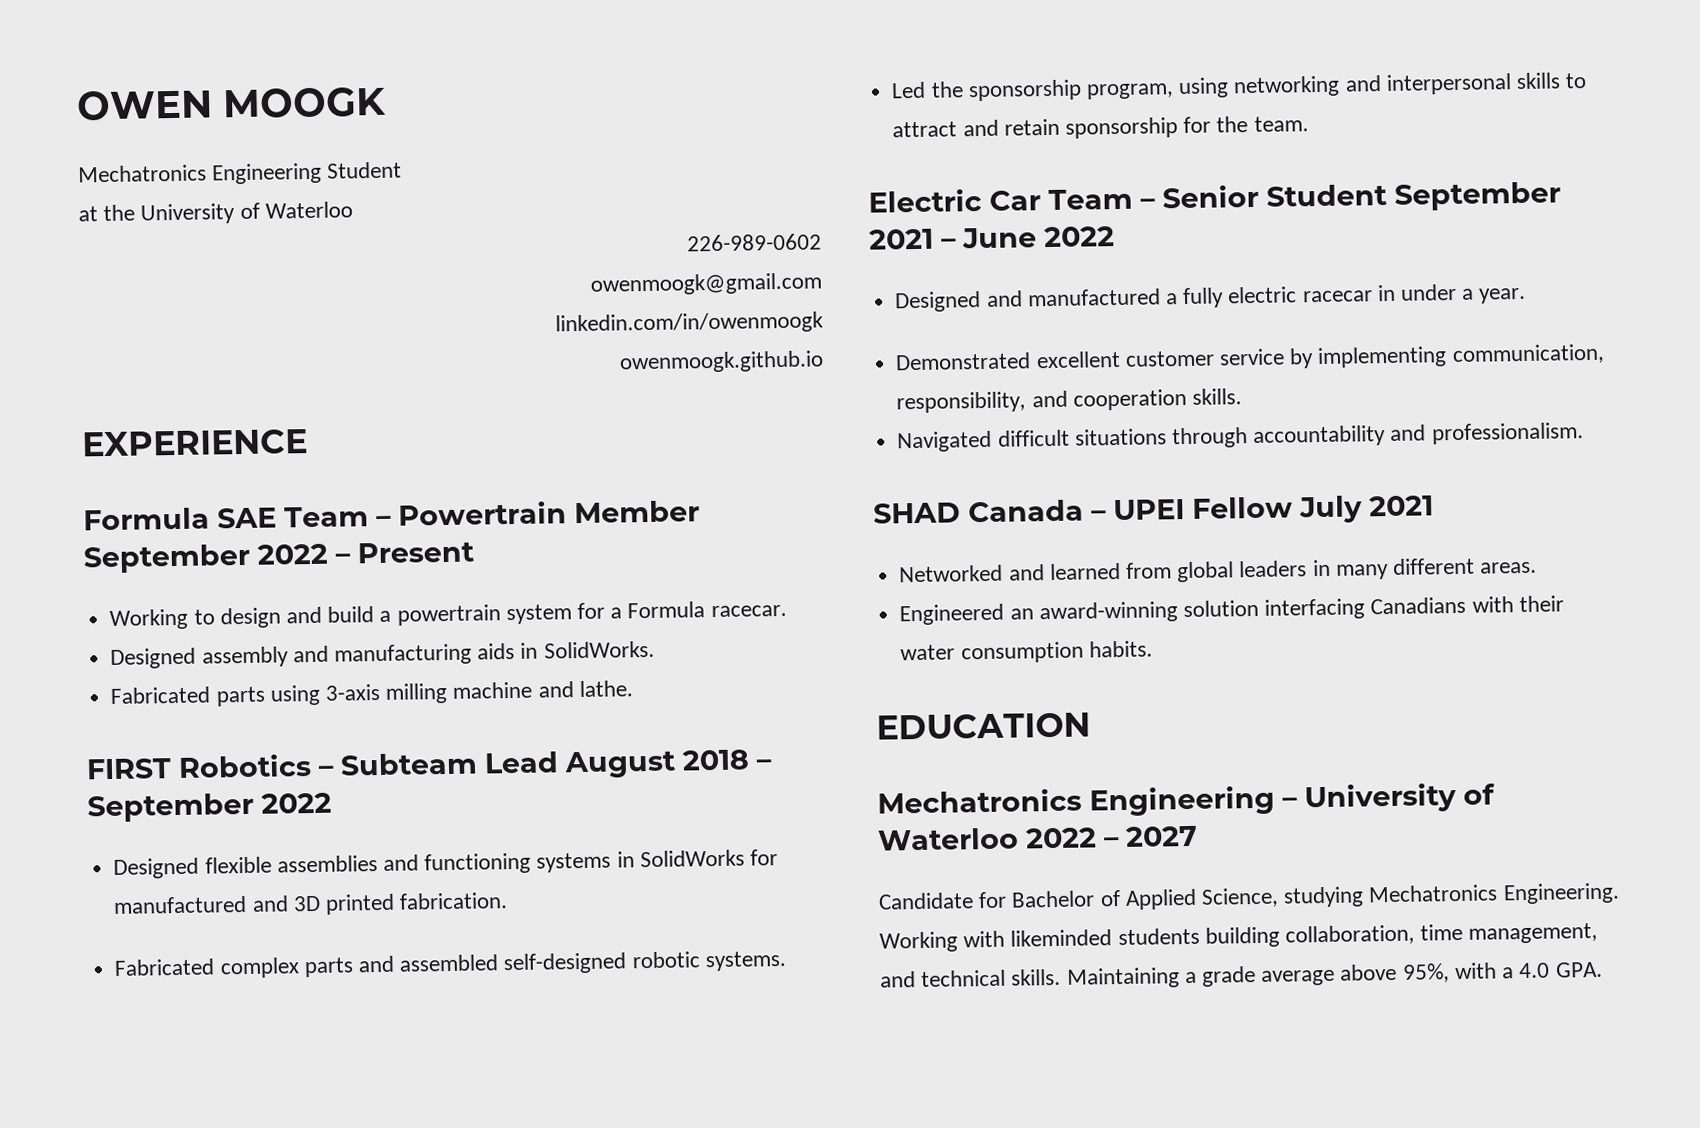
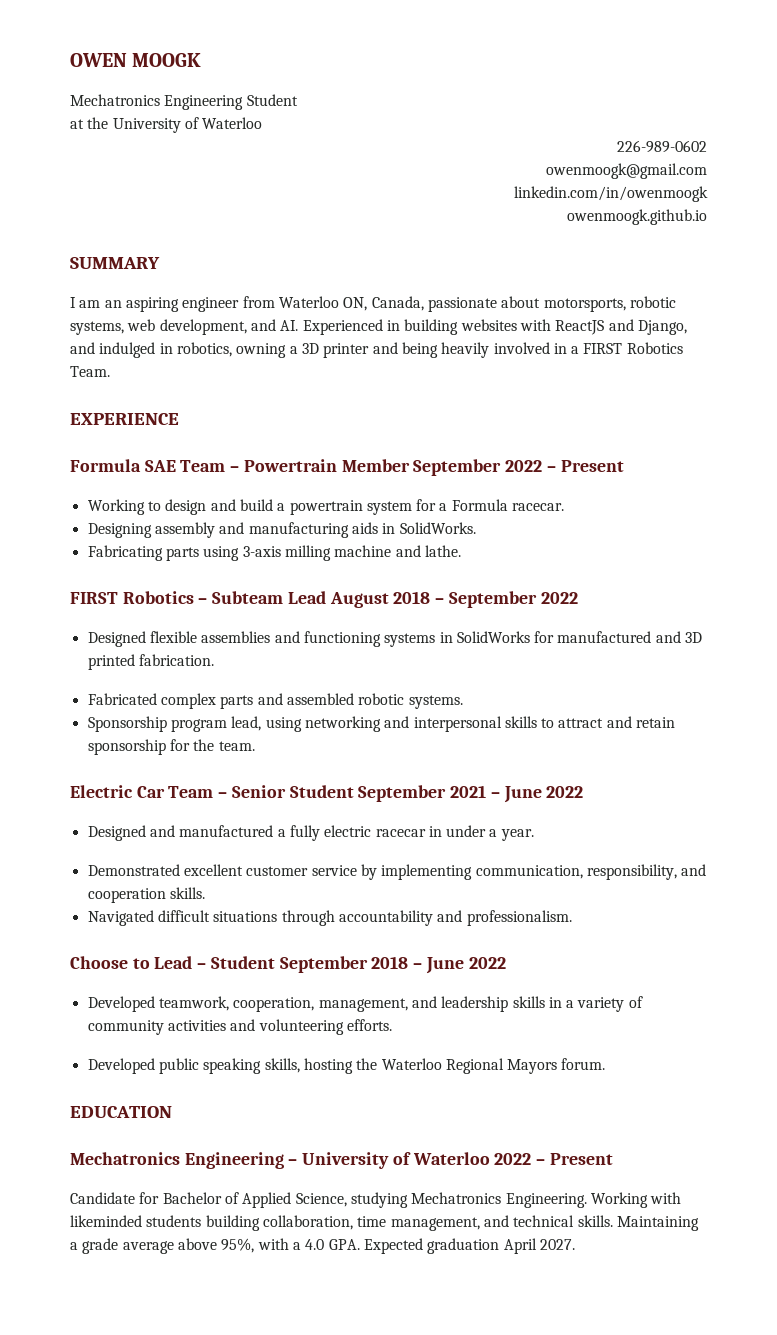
+ SUMMARY
+ I am an aspiring engineer from Waterloo ON, Canada, passionate about motorsports, robotic systems, web development, and AI. Experienced in building websites with ReactJS and Django, and indulged in robotics, owning a 3D printer and being heavily involved in a FIRST Robotics Team.
- Designed assembly and manufacturing aids in SolidWorks.
+ Designing assembly and manufacturing aids in SolidWorks.
- Fabricated parts using 3-axis milling machine and lathe.
+ Fabricating parts using 3-axis milling machine and lathe.
- Fabricated complex parts and assembled self-designed robotic systems.
+ Fabricated complex parts and assembled robotic systems.
- Led the sponsorship program, using networking and interpersonal skills to attract and retain sponsorship for the team.
+ Sponsorship program lead, using networking and interpersonal skills to attract and retain sponsorship for the team.
- SHAD Canada – UPEI Fellow July 2021
- Networked and learned from global leaders in many different areas.
- Engineered an award-winning solution interfacing Canadians with their water consumption habits.
+ Choose to Lead – Student September 2018 – June 2022
+ Developed teamwork, cooperation, management, and leadership skills in a variety of community activities and volunteering efforts.
+ Developed public speaking skills, hosting the Waterloo Regional Mayors forum.
- Mechatronics Engineering – University of Waterloo 2022 – 2027
+ Mechatronics Engineering – University of Waterloo 2022 – Present
- Maintaining a grade average above 95%, with a 4.0 GPA.
+ Maintaining a grade average above 95%, with a 4.0 GPA. Expected graduation April 2027.

